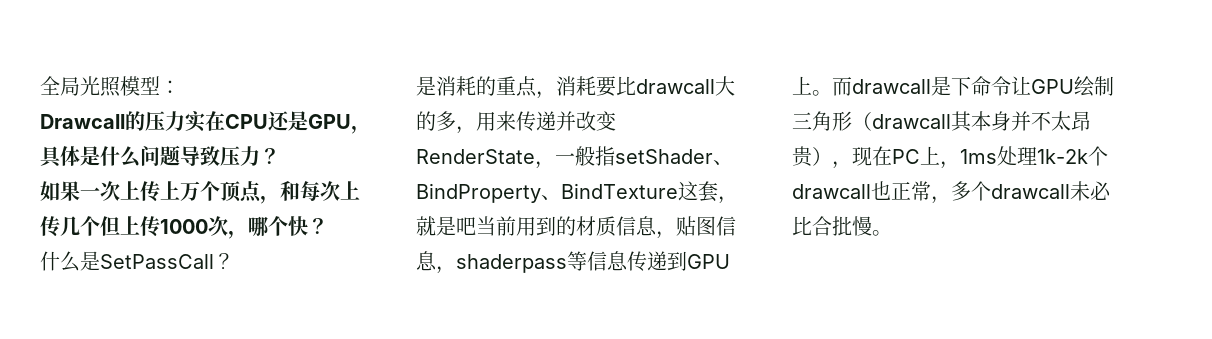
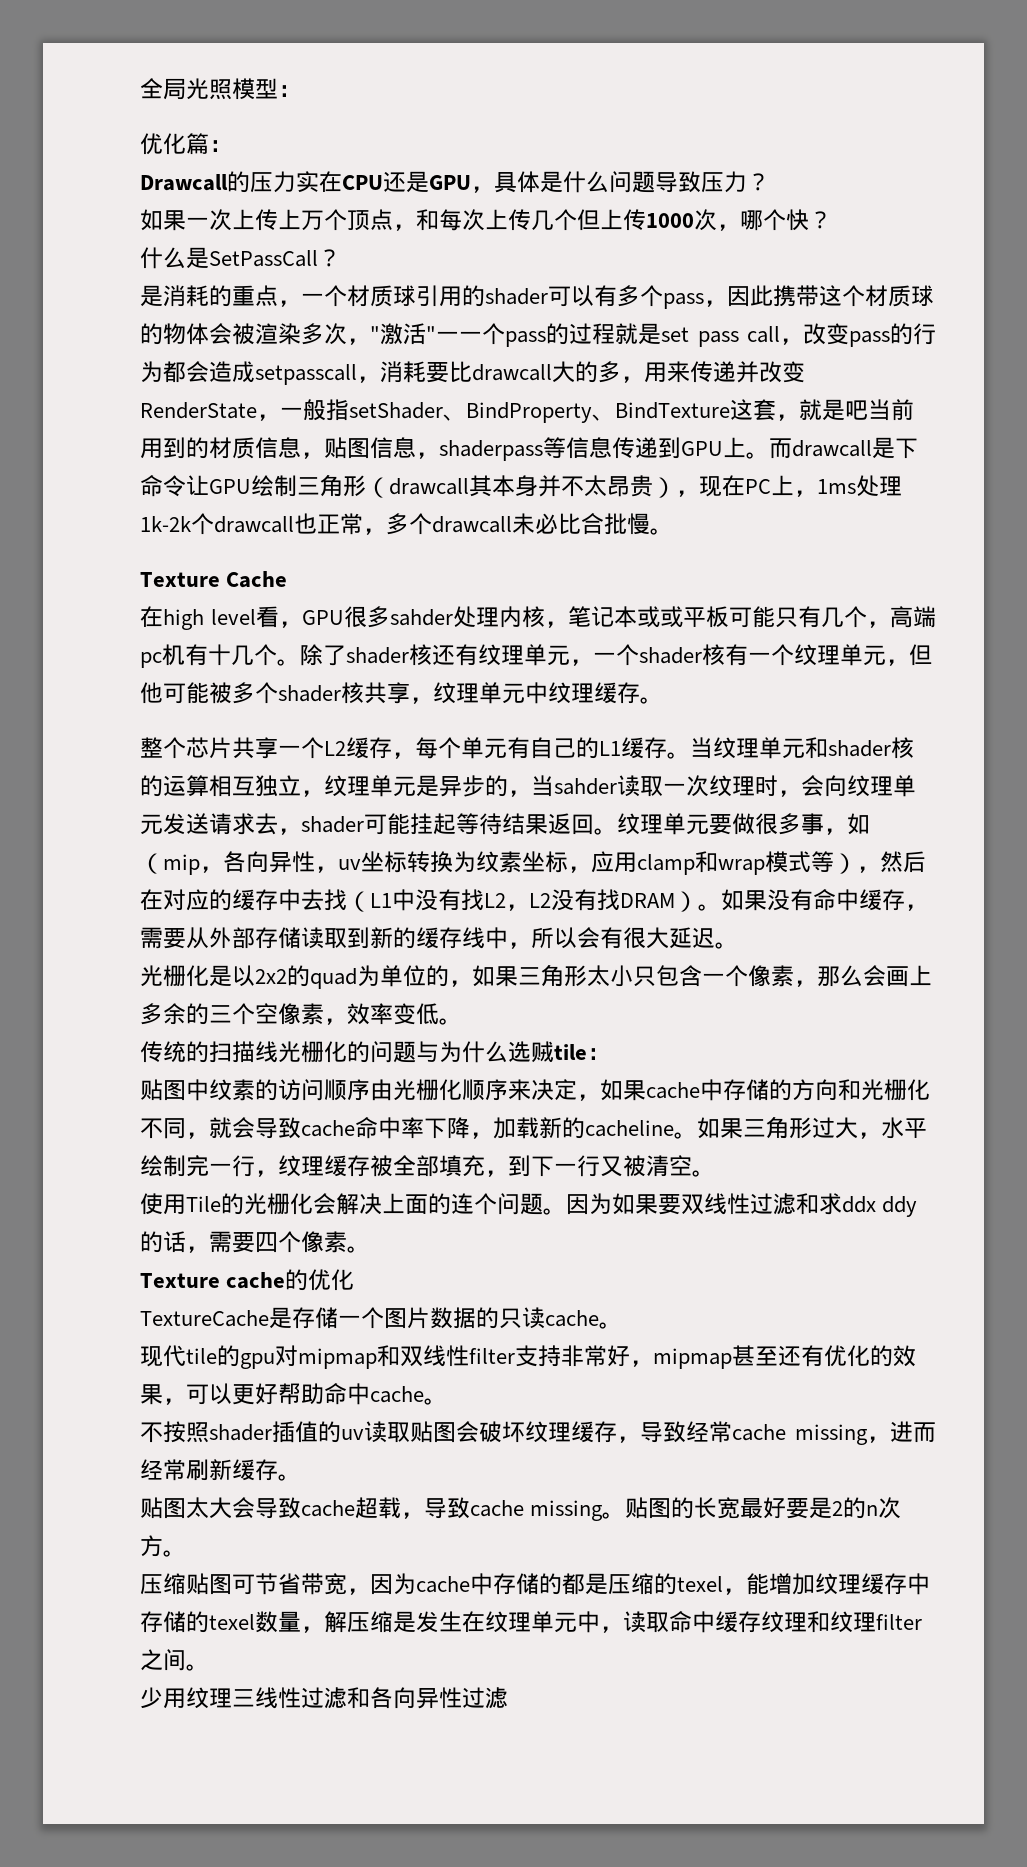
+ 优化篇：
- 是消耗的重点，消耗要比drawcall大的多，用来传递并改变RenderState，一般指setShader、BindProperty、BindTexture这套，就是吧当前用到的材质信息，贴图信息，shaderpass等信息传递到GPU上。
+ 是消耗的重点，一个材质球引用的shader可以有多个pass，因此携带这个材质球的物体会被渲染多次，"激活"一一个pass的过程就是set pass call，改变pass的行为都会造成setpasscall，消耗要比drawcall大的多，用来传递并改变RenderState，一般指setShader、BindProperty、BindTexture这套，就是吧当前用到的材质信息，贴图信息，shaderpass等信息传递到GPU上。
+ Texture Cache
+ 在high level看，GPU很多sahder处理内核，笔记本或或平板可能只有几个，高端pc机有十几个。除了shader核还有纹理单元，一个shader核有一个纹理单元，但他可能被多个shader核共享，纹理单元中纹理缓存。
+ 整个芯片共享一个L2缓存，每个单元有自己的L1缓存。当纹理单元和shader核的运算相互独立，纹理单元是异步的，当sahder读取一次纹理时，会向纹理单元发送请求去，shader可能挂起等待结果返回。纹理单元要做很多事，如（mip，各向异性，uv坐标转换为纹素坐标，应用clamp和wrap模式等），然后在对应的缓存中去找（L1中没有找L2，L2没有找DRAM）。如果没有命中缓存，需要从外部存储读取到新的缓存线中，所以会有很大延迟。
+ 光栅化是以2x2的quad为单位的，如果三角形太小只包含一个像素，那么会画上多余的三个空像素，效率变低。
+ 传统的扫描线光栅化的问题与为什么选贼tile：
+ 贴图中纹素的访问顺序由光栅化顺序来决定，如果cache中存储的方向和光栅化不同，就会导致cache命中率下降，加载新的cacheline。如果三角形过大，水平绘制完一行，纹理缓存被全部填充，到下一行又被清空。
+ 使用Tile的光栅化会解决上面的连个问题。因为如果要双线性过滤和求ddx ddy的话，需要四个像素。
+ Texture cache的优化
+ TextureCache是存储一个图片数据的只读cache。
+ 现代tile的gpu对mipmap和双线性filter支持非常好，mipmap甚至还有优化的效果，可以更好帮助命中cache。
+ 不按照shader插值的uv读取贴图会破坏纹理缓存，导致经常cache missing，进而经常刷新缓存。
+ 贴图太大会导致cache超载，导致cache missing。贴图的长宽最好要是2的n次方。
+ 压缩贴图可节省带宽，因为cache中存储的都是压缩的texel，能增加纹理缓存中存储的texel数量，解压缩是发生在纹理单元中，读取命中缓存纹理和纹理filter之间。
+ 少用纹理三线性过滤和各向异性过滤

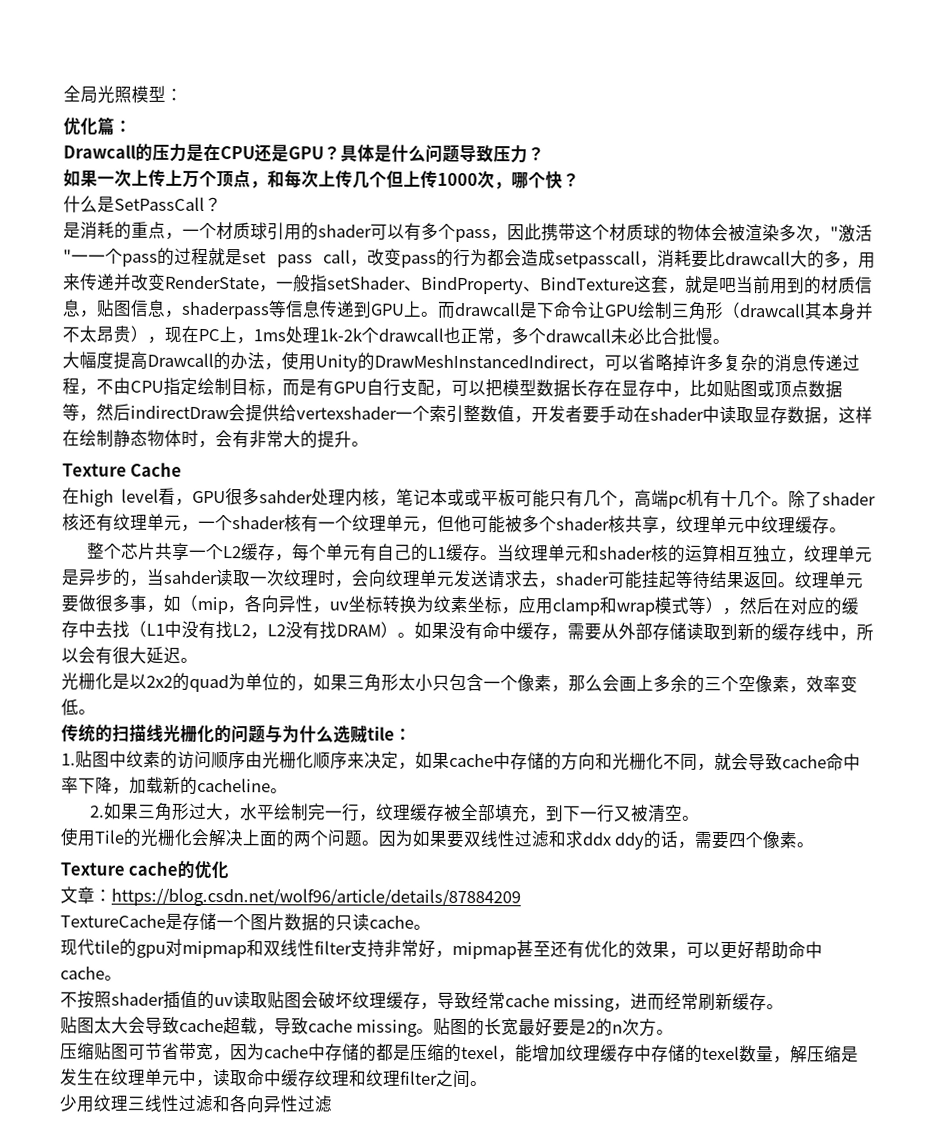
- Drawcall的压力实在CPU还是GPU，具体是什么问题导致压力？
+ Drawcall的压力是在CPU还是GPU？具体是什么问题导致压力？
+ 大幅度提高Drawcall的办法，使用Unity的DrawMeshInstancedIndirect，可以省略掉许多复杂的消息传递过程，不由CPU指定绘制目标，而是有GPU自行支配，可以把模型数据长存在显存中，比如贴图或顶点数据等，然后indirectDraw会提供给vertexshader一个索引整数值，开发者要手动在shader中读取显存数据，这样在绘制静态物体时，会有非常大的提升。
- 贴图中纹素的访问顺序由光栅化顺序来决定，如果cache中存储的方向和光栅化不同，就会导致cache命中率下降，加载新的cacheline。如果三角形过大，水平绘制完一行，纹理缓存被全部填充，到下一行又被清空。
+ 1.贴图中纹素的访问顺序由光栅化顺序来决定，如果cache中存储的方向和光栅化不同，就会导致cache命中率下降，加载新的cacheline。
+ 2.如果三角形过大，水平绘制完一行，纹理缓存被全部填充，到下一行又被清空。
- 使用Tile的光栅化会解决上面的连个问题。
+ 使用Tile的光栅化会解决上面的两个问题。
+ 文章：https://blog.csdn.net/wolf96/article/details/87884209

